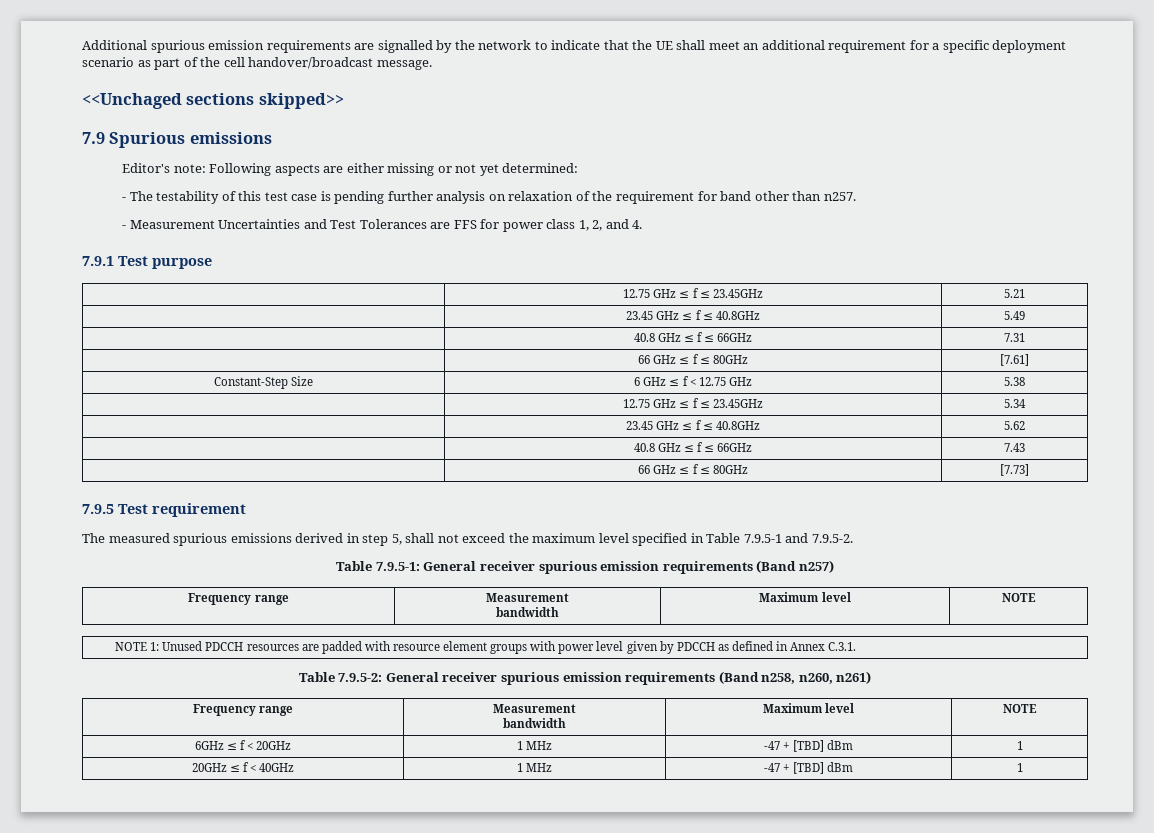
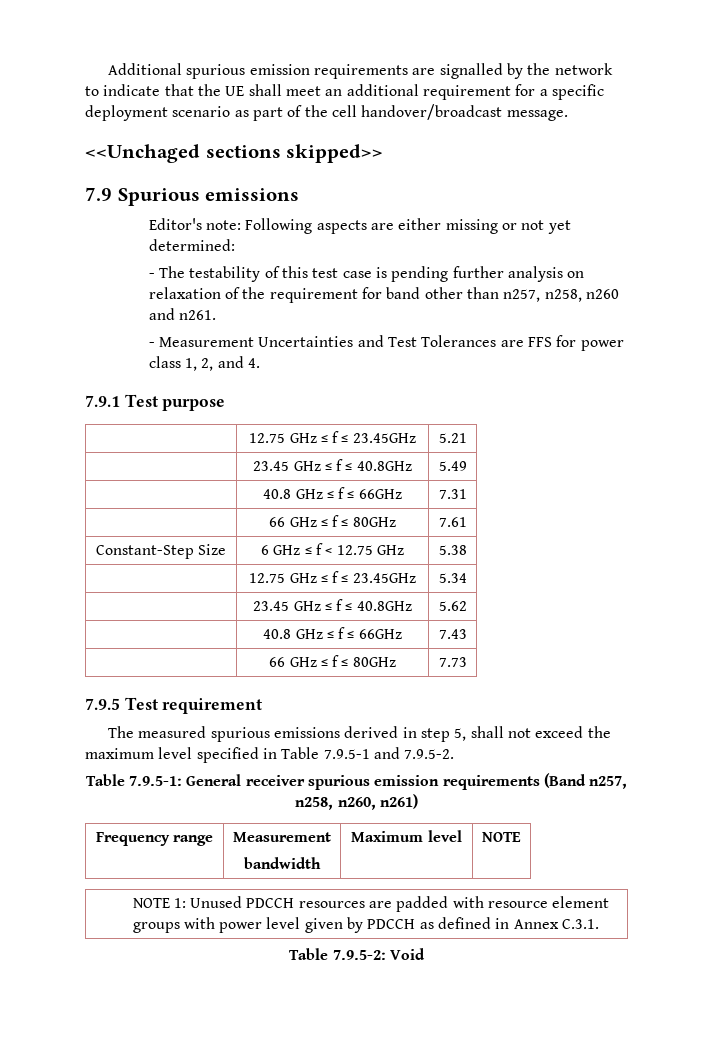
- - The testability of this test case is pending further analysis on relaxation of the requirement for band other than n257.
+ - The testability of this test case is pending further analysis on relaxation of the requirement for band other than n257, n258, n260 and n261.
- | 66 GHz ≤ f ≤ 80GHz | [7.61]
+ | 66 GHz ≤ f ≤ 80GHz | 7.61
- | 66 GHz ≤ f ≤ 80GHz | [7.73]
+ | 66 GHz ≤ f ≤ 80GHz | 7.73
- Table 7.9.5-1: General receiver spurious emission requirements (Band n257)
+ Table 7.9.5-1: General receiver spurious emission requirements (Band n257, n258, n260, n261)
- Table 7.9.5-2: General receiver spurious emission requirements (Band n258, n260, n261)
- Frequency range | Measurement
- bandwidth | Maximum level | NOTE
- 6GHz ≤ f < 20GHz | 1 MHz | -47 + [TBD] dBm | 1
- 20GHz ≤ f < 40GHz | 1 MHz | -47 + [TBD] dBm | 1
+ Table 7.9.5-2: Void

